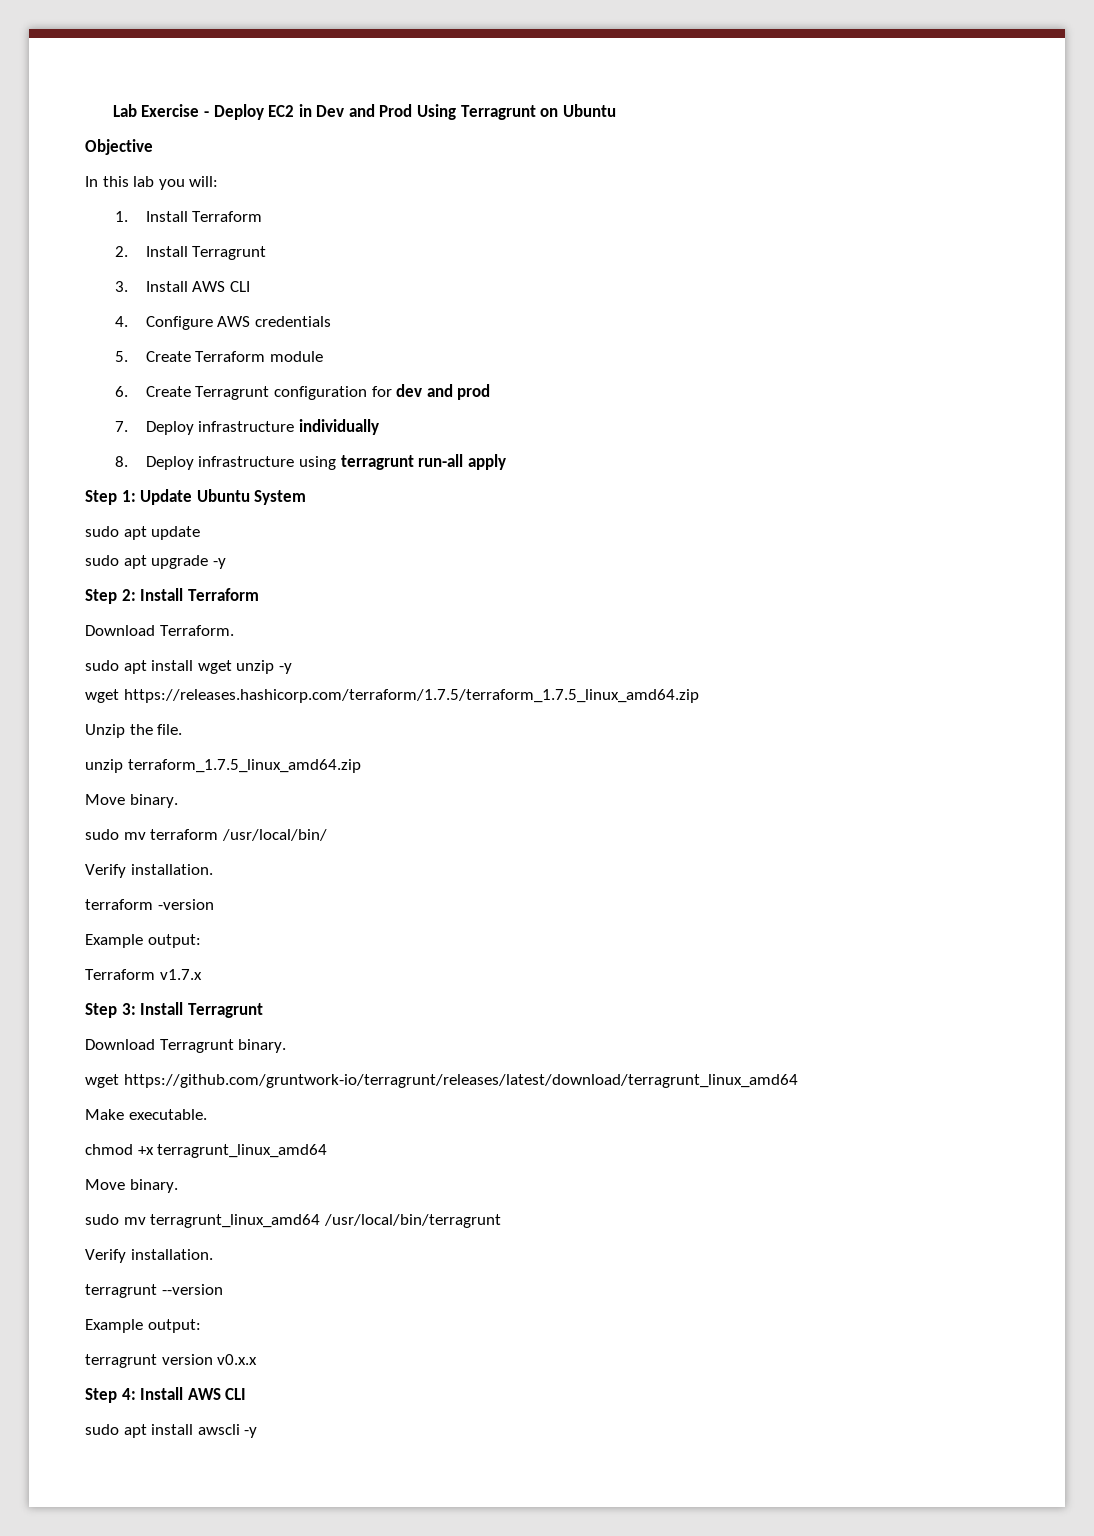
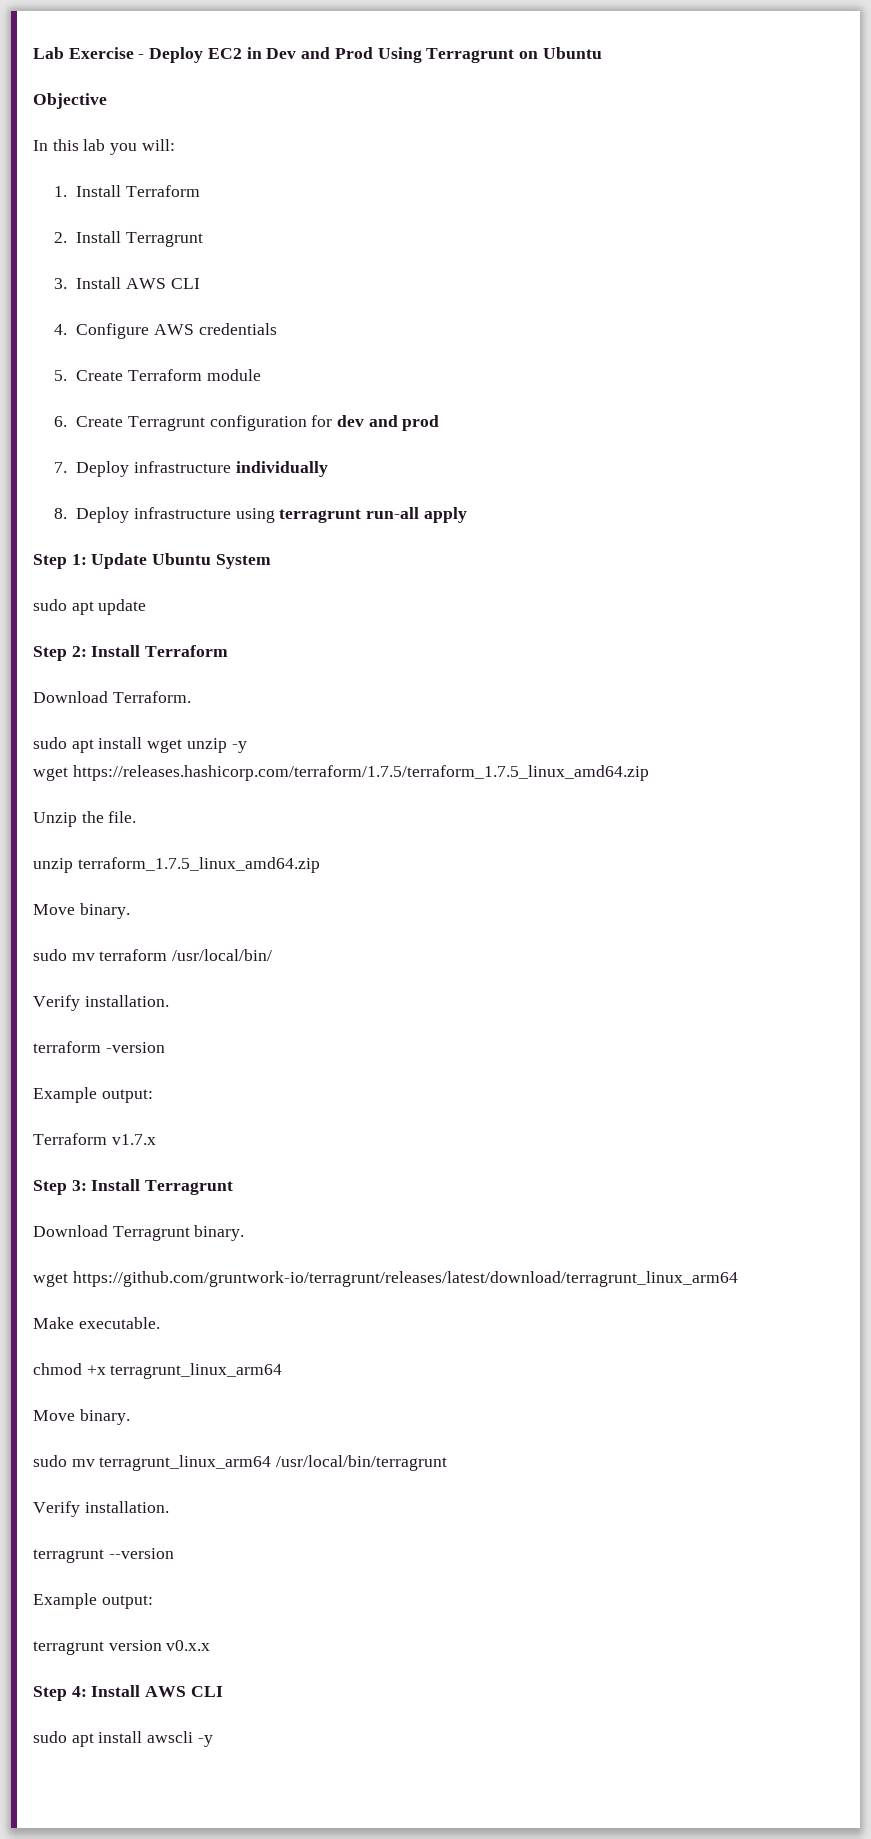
- sudo apt upgrade -y
- wget https://github.com/gruntwork-io/terragrunt/releases/latest/download/terragrunt_linux_amd64
+ wget https://github.com/gruntwork-io/terragrunt/releases/latest/download/terragrunt_linux_arm64
- chmod +x terragrunt_linux_amd64
+ chmod +x terragrunt_linux_arm64
  Move binary.
- sudo mv terragrunt_linux_amd64 /usr/local/bin/terragrunt
+ sudo mv terragrunt_linux_arm64 /usr/local/bin/terragrunt

